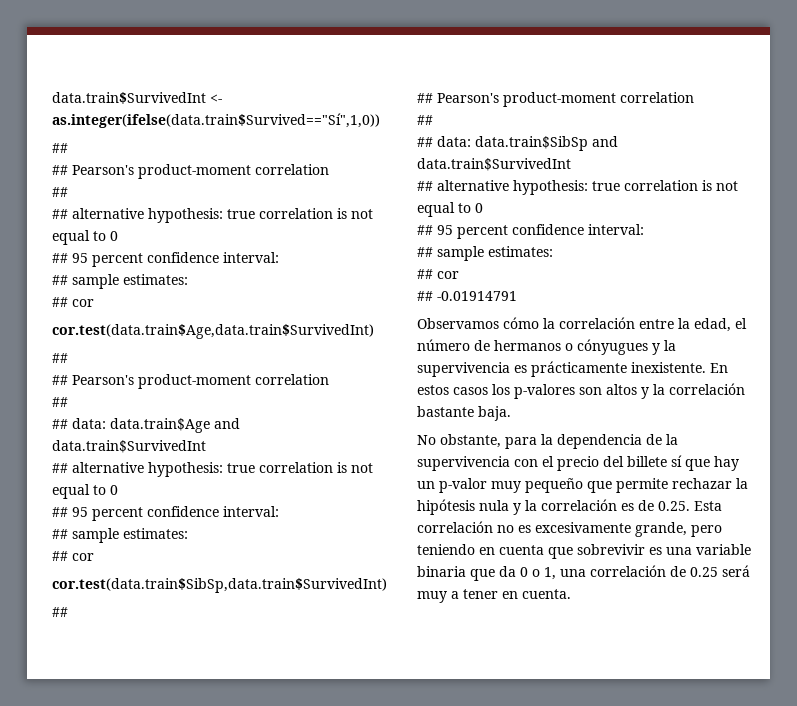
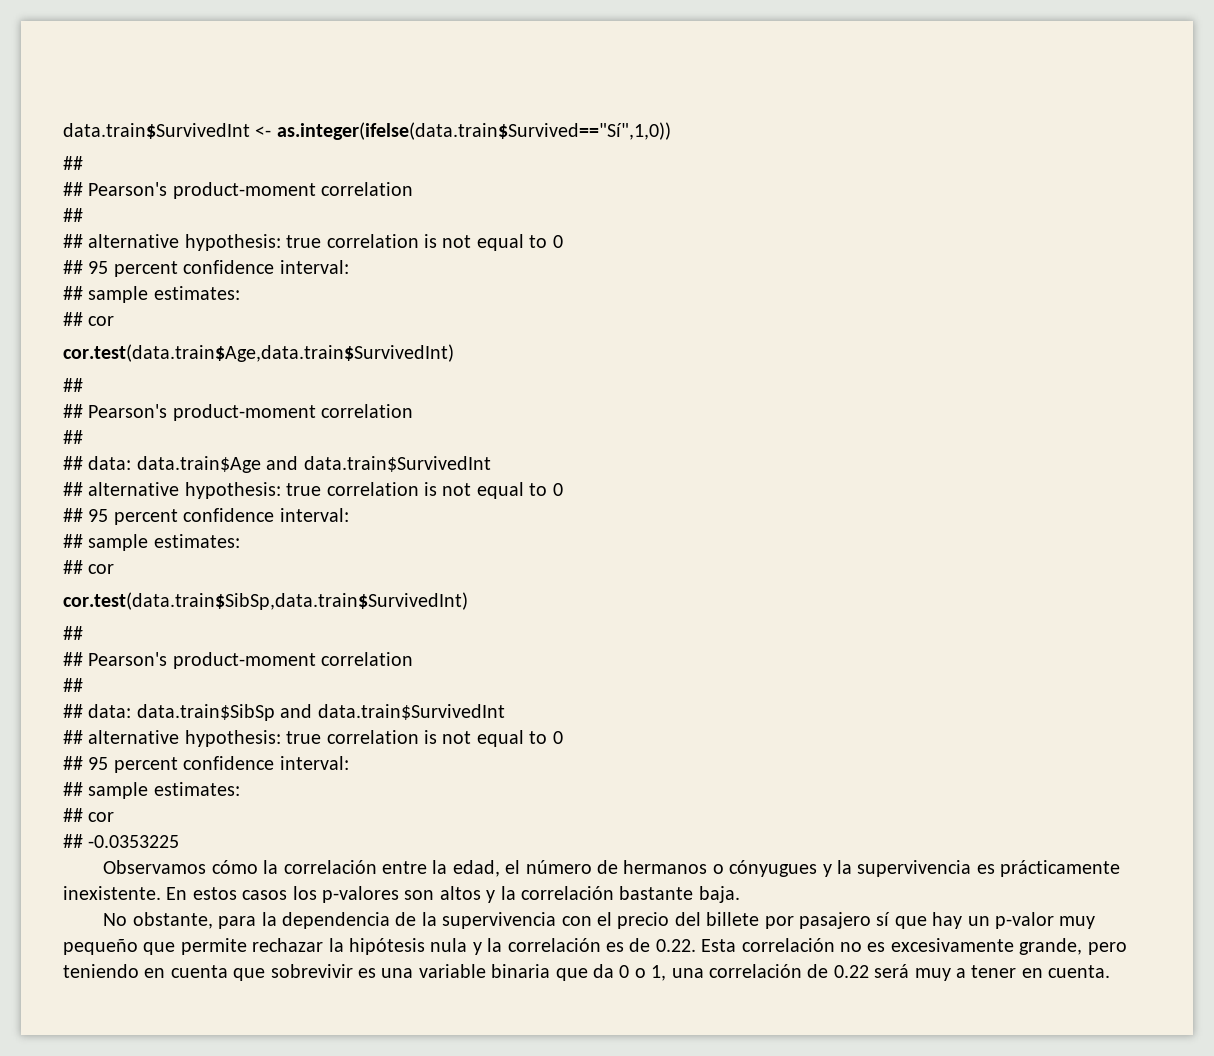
- ## -0.01914791
+ ## -0.0353225
- No obstante, para la dependencia de la supervivencia con el precio del billete sí que hay un p-valor muy pequeño que permite rechazar la hipótesis nula y la correlación es de 0.25. Esta correlación no es excesivamente grande, pero teniendo en cuenta que sobrevivir es una variable binaria que da 0 o 1, una correlación de 0.25 será muy a tener en cuenta.
+ No obstante, para la dependencia de la supervivencia con el precio del billete por pasajero sí que hay un p-valor muy pequeño que permite rechazar la hipótesis nula y la correlación es de 0.22. Esta correlación no es excesivamente grande, pero teniendo en cuenta que sobrevivir es una variable binaria que da 0 o 1, una correlación de 0.22 será muy a tener en cuenta.

